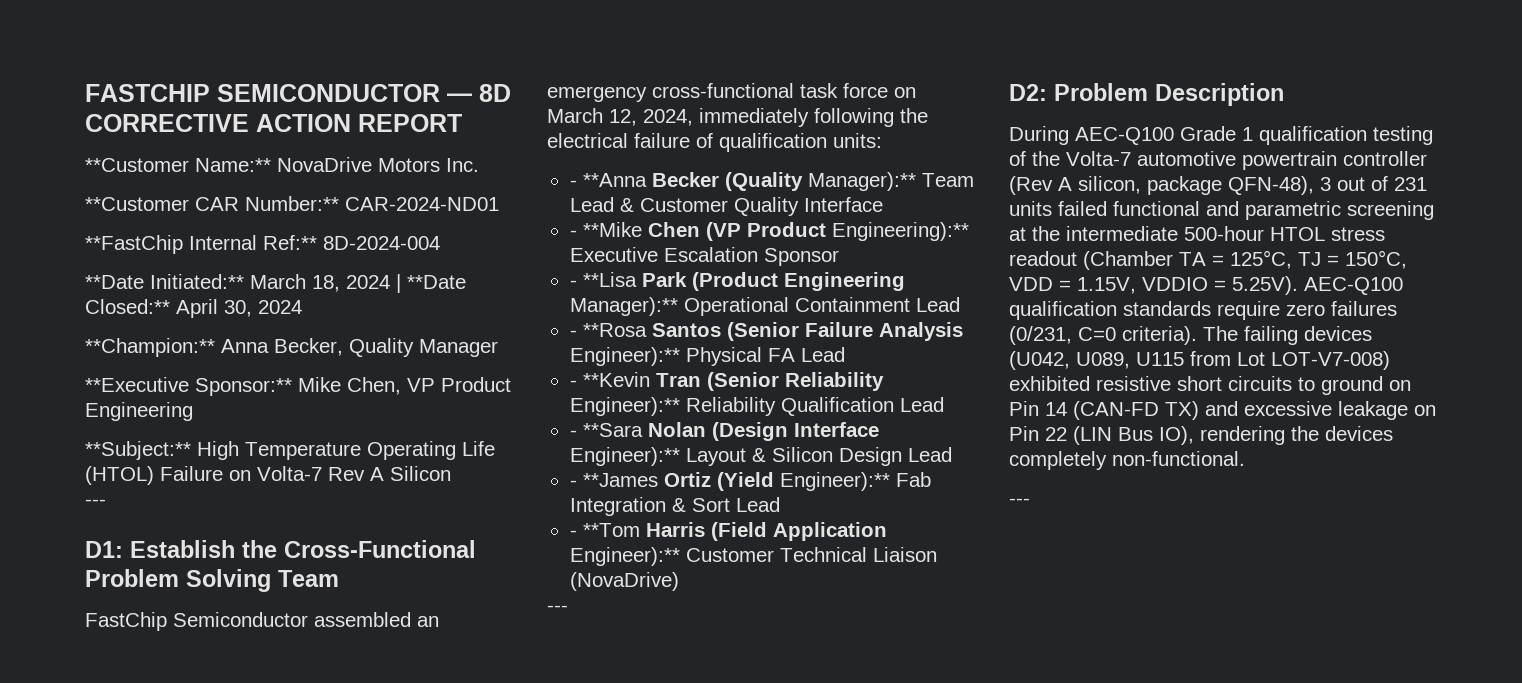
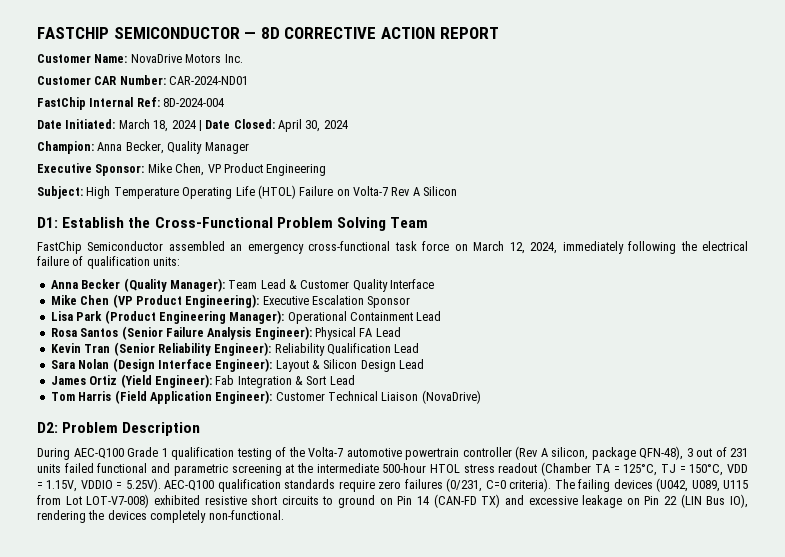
- **Customer Name:** NovaDrive Motors Inc.
+ Customer Name: NovaDrive Motors Inc.
- **Customer CAR Number:** CAR-2024-ND01
- **FastChip Internal Ref:** 8D-2024-004
+ Customer CAR Number: CAR-2024-ND01
+ FastChip Internal Ref: 8D-2024-004
- **Date Initiated:** March 18, 2024 | **Date Closed:** April 30, 2024
+ Date Initiated: March 18, 2024 | Date Closed: April 30, 2024
- **Champion:** Anna Becker, Quality Manager
+ Champion: Anna Becker, Quality Manager
- **Executive Sponsor:** Mike Chen, VP Product Engineering
+ Executive Sponsor: Mike Chen, VP Product Engineering
- **Subject:** High Temperature Operating Life (HTOL) Failure on Volta-7 Rev A Silicon
- ---
+ Subject: High Temperature Operating Life (HTOL) Failure on Volta-7 Rev A Silicon
- - **Anna Becker (Quality Manager):** Team Lead & Customer Quality Interface
+ Anna Becker (Quality Manager): Team Lead & Customer Quality Interface
- - **Mike Chen (VP Product Engineering):** Executive Escalation Sponsor
+ Mike Chen (VP Product Engineering): Executive Escalation Sponsor
- - **Lisa Park (Product Engineering Manager):** Operational Containment Lead
+ Lisa Park (Product Engineering Manager): Operational Containment Lead
- - **Rosa Santos (Senior Failure Analysis Engineer):** Physical FA Lead
+ Rosa Santos (Senior Failure Analysis Engineer): Physical FA Lead
- - **Kevin Tran (Senior Reliability Engineer):** Reliability Qualification Lead
+ Kevin Tran (Senior Reliability Engineer): Reliability Qualification Lead
- - **Sara Nolan (Design Interface Engineer):** Layout & Silicon Design Lead
+ Sara Nolan (Design Interface Engineer): Layout & Silicon Design Lead
- - **James Ortiz (Yield Engineer):** Fab Integration & Sort Lead
+ James Ortiz (Yield Engineer): Fab Integration & Sort Lead
- - **Tom Harris (Field Application Engineer):** Customer Technical Liaison (NovaDrive)
- ---
+ Tom Harris (Field Application Engineer): Customer Technical Liaison (NovaDrive)
  The failing devices (U042, U089, U115 from Lot LOT-V7-008) exhibited resistive short circuits to ground on Pin 14 (CAN-FD TX) and excessive leakage on Pin 22 (LIN Bus IO), rendering the devices completely non-functional.
- ---

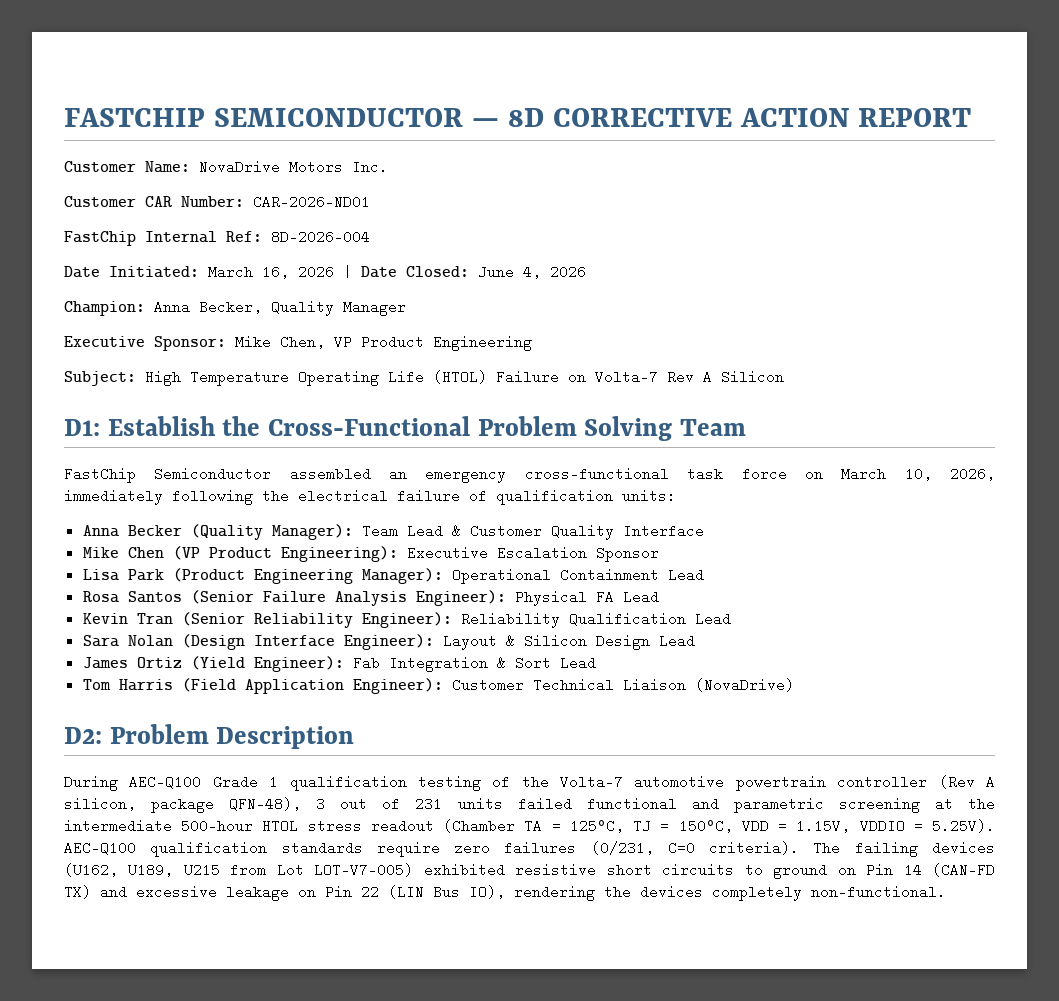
- Customer CAR Number: CAR-2024-ND01
+ Customer CAR Number: CAR-2026-ND01
- FastChip Internal Ref: 8D-2024-004
+ FastChip Internal Ref: 8D-2026-004
- Date Initiated: March 18, 2024 | Date Closed: April 30, 2024
+ Date Initiated: March 16, 2026 | Date Closed: June 4, 2026
- FastChip Semiconductor assembled an emergency cross-functional task force on March 12, 2024, immediately following the electrical failure of qualification units:
+ FastChip Semiconductor assembled an emergency cross-functional task force on March 10, 2026, immediately following the electrical failure of qualification units:
- The failing devices (U042, U089, U115 from Lot LOT-V7-008) exhibited resistive short circuits to ground on Pin 14 (CAN-FD TX) and excessive leakage on Pin 22 (LIN Bus IO), rendering the devices completely non-functional.
+ The failing devices (U162, U189, U215 from Lot LOT-V7-005) exhibited resistive short circuits to ground on Pin 14 (CAN-FD TX) and excessive leakage on Pin 22 (LIN Bus IO), rendering the devices completely non-functional.

